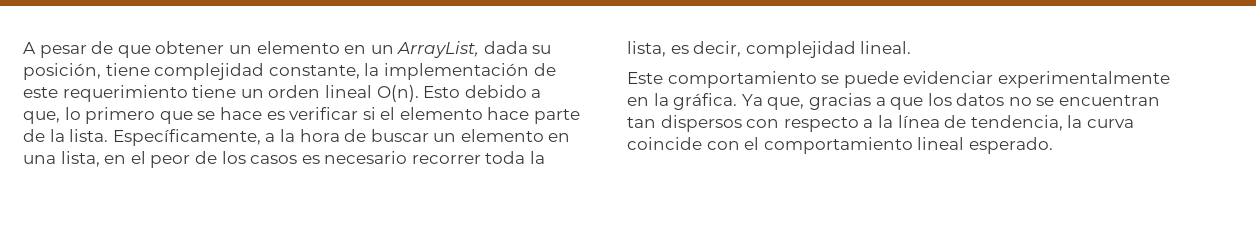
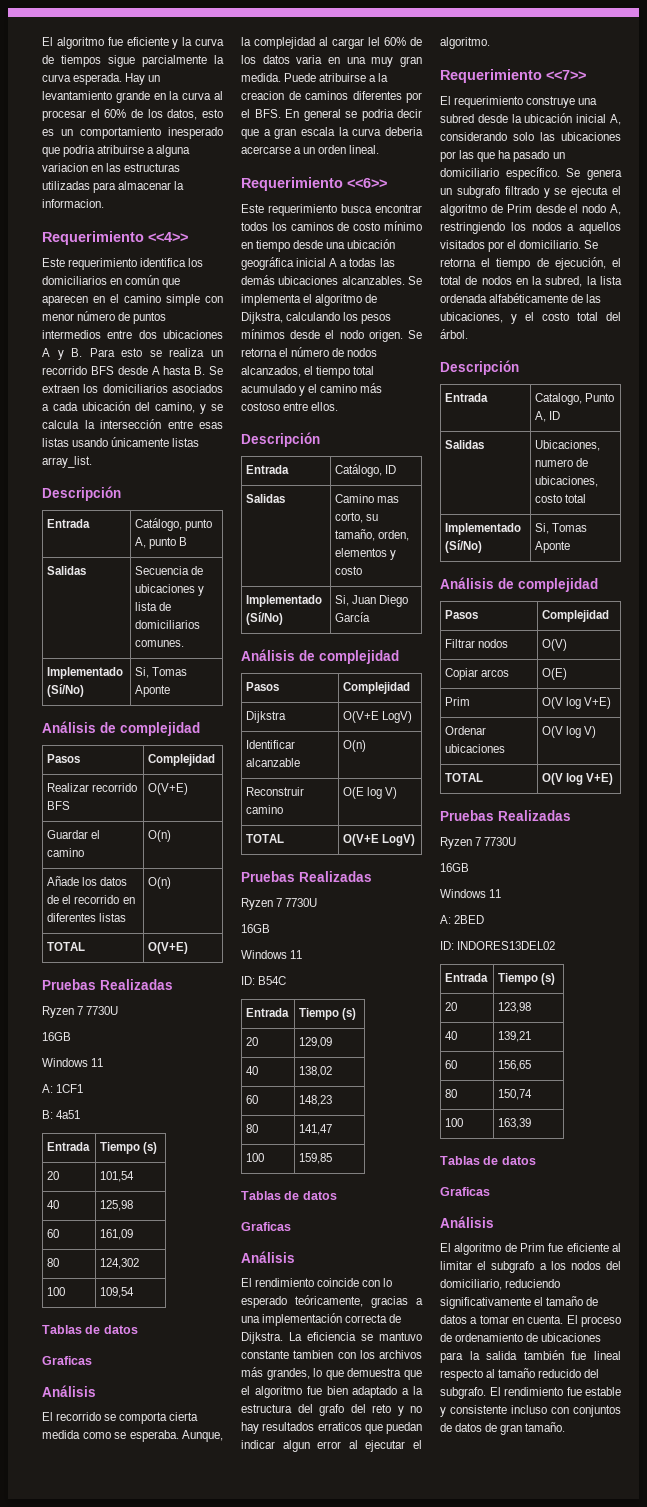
- A pesar de que obtener un elemento en un ArrayList, dada su posición, tiene complejidad constante, la implementación de este requerimiento tiene un orden lineal O(n). Esto debido a que, lo primero que se hace es verificar si el elemento hace parte de la lista. Específicamente, a la hora de buscar un elemento en una lista, en el peor de los casos es necesario recorrer toda la lista, es decir, complejidad lineal.
- Este comportamiento se puede evidenciar experimentalmente en la gráfica. Ya que, gracias a que los datos no se encuentran tan dispersos con respecto a la línea de tendencia, la curva coincide con el comportamiento lineal esperado.
+ El algoritmo fue eficiente y la curva de tiempos sigue parcialmente la curva esperada. Hay un levantamiento grande en la curva al procesar el 60% de los datos, esto es un comportamiento inesperado que podria atribuirse a alguna variacion en las estructuras utilizadas para almacenar la informacion.
+ Requerimiento <<4>>
+ Este requerimiento identifica los domiciliarios en común que aparecen en el camino simple con menor número de puntos intermedios entre dos ubicaciones A y B. Para esto se realiza un recorrido BFS desde A hasta B. Se extraen los domiciliarios asociados a cada ubicación del camino, y se calcula la intersección entre esas listas usando únicamente listas array_list.
+ Descripción
+ Entrada | Catálogo, punto A, punto B
+ Salidas | Secuencia de ubicaciones y lista de domiciliarios comunes.
+ Implementado (Sí/No) | Si, Tomas Aponte
+ Análisis de complejidad
+ Pasos | Complejidad
+ Realizar recorrido BFS | O(V+E)
+ Guardar el camino | O(n)
+ Añade los datos de el recorrido en diferentes listas | O(n)
+ TOTAL | O(V+E)
+ Pruebas Realizadas
+ Ryzen 7 7730U
+ 16GB
+ Windows 11
+ A: 1CF1
+ B: 4a51
+ Entrada | Tiempo (s)
+ 20 | 101,54
+ 40 | 125,98
+ 60 | 161,09
+ 80 | 124,302
+ 100 | 109,54
+ Tablas de datos
+ Graficas
+ Análisis
+ El recorrido se comporta cierta medida como se esperaba. Aunque, la complejidad al cargar lel 60% de los datos varia en una muy gran medida. Puede atribuirse a la creacion de caminos diferentes por el BFS. En general se podria decir que a gran escala la curva deberia acercarse a un orden lineal.
+ Requerimiento <<6>>
+ Este requerimiento busca encontrar todos los caminos de costo mínimo en tiempo desde una ubicación geográfica inicial A a todas las demás ubicaciones alcanzables. Se implementa el algoritmo de Dijkstra, calculando los pesos mínimos desde el nodo origen. Se retorna el número de nodos alcanzados, el tiempo total acumulado y el camino más costoso entre ellos.
+ Descripción
+ Entrada | Catálogo, ID
+ Salidas | Camino mas corto, su tamaño, orden, elementos y costo
+ Implementado (Sí/No) | Si, Juan Diego García
+ Análisis de complejidad
+ Pasos | Complejidad
+ Dijkstra | O(V+E LogV)
+ Identificar alcanzable | O(n)
+ Reconstruir camino | O(E log V)
+ TOTAL | O(V+E LogV)
+ Pruebas Realizadas
+ Ryzen 7 7730U
+ 16GB
+ Windows 11
+ ID: B54C
+ Entrada | Tiempo (s)
+ 20 | 129,09
+ 40 | 138,02
+ 60 | 148,23
+ 80 | 141,47
+ 100 | 159,85
+ Tablas de datos
+ Graficas
+ Análisis
+ El rendimiento coincide con lo esperado teóricamente, gracias a una implementación correcta de Dijkstra. La eficiencia se mantuvo constante tambien con los archivos más grandes, lo que demuestra que el algoritmo fue bien adaptado a la estructura del grafo del reto y no hay resultados erraticos que puedan indicar algun error al ejecutar el algoritmo.
+ Requerimiento <<7>>
+ El requerimiento construye una subred desde la ubicación inicial A, considerando solo las ubicaciones por las que ha pasado un domiciliario específico. Se genera un subgrafo filtrado y se ejecuta el algoritmo de Prim desde el nodo A, restringiendo los nodos a aquellos visitados por el domiciliario. Se retorna el tiempo de ejecución, el total de nodos en la subred, la lista ordenada alfabéticamente de las ubicaciones, y el costo total del árbol.
+ Descripción
+ Entrada | Catalogo, Punto A, ID
+ Salidas | Ubicaciones, numero de ubicaciones, costo total
+ Implementado (Sí/No) | Si, Tomas Aponte
+ Análisis de complejidad
+ Pasos | Complejidad
+ Filtrar nodos | O(V)
+ Copiar arcos | O(E)
+ Prim | O(V log V+E)
+ Ordenar ubicaciones | O(V log V)
+ TOTAL | O(V log V+E)
+ Pruebas Realizadas
+ Ryzen 7 7730U
+ 16GB
+ Windows 11
+ A: 2BED
+ ID: INDORES13DEL02
+ Entrada | Tiempo (s)
+ 20 | 123,98
+ 40 | 139,21
+ 60 | 156,65
+ 80 | 150,74
+ 100 | 163,39
+ Tablas de datos
+ Graficas
+ Análisis
+ El algoritmo de Prim fue eficiente al limitar el subgrafo a los nodos del domiciliario, reduciendo significativamente el tamaño de datos a tomar en cuenta. El proceso de ordenamiento de ubicaciones para la salida también fue lineal respecto al tamaño reducido del subgrafo. El rendimiento fue estable y consistente incluso con conjuntos de datos de gran tamaño.

